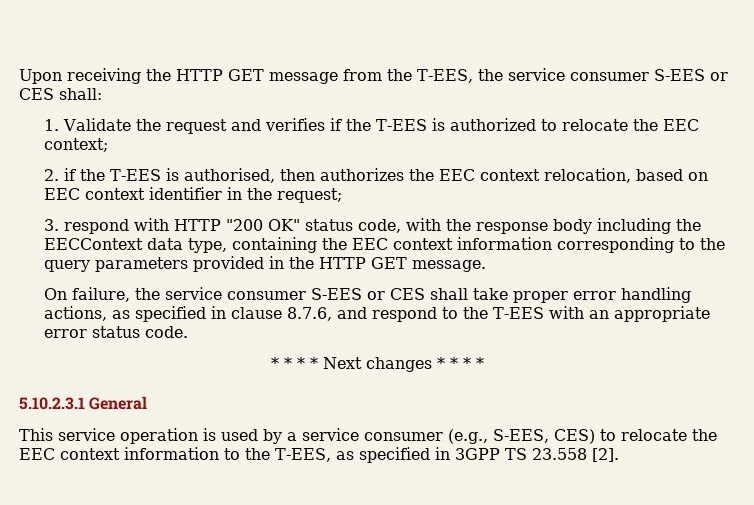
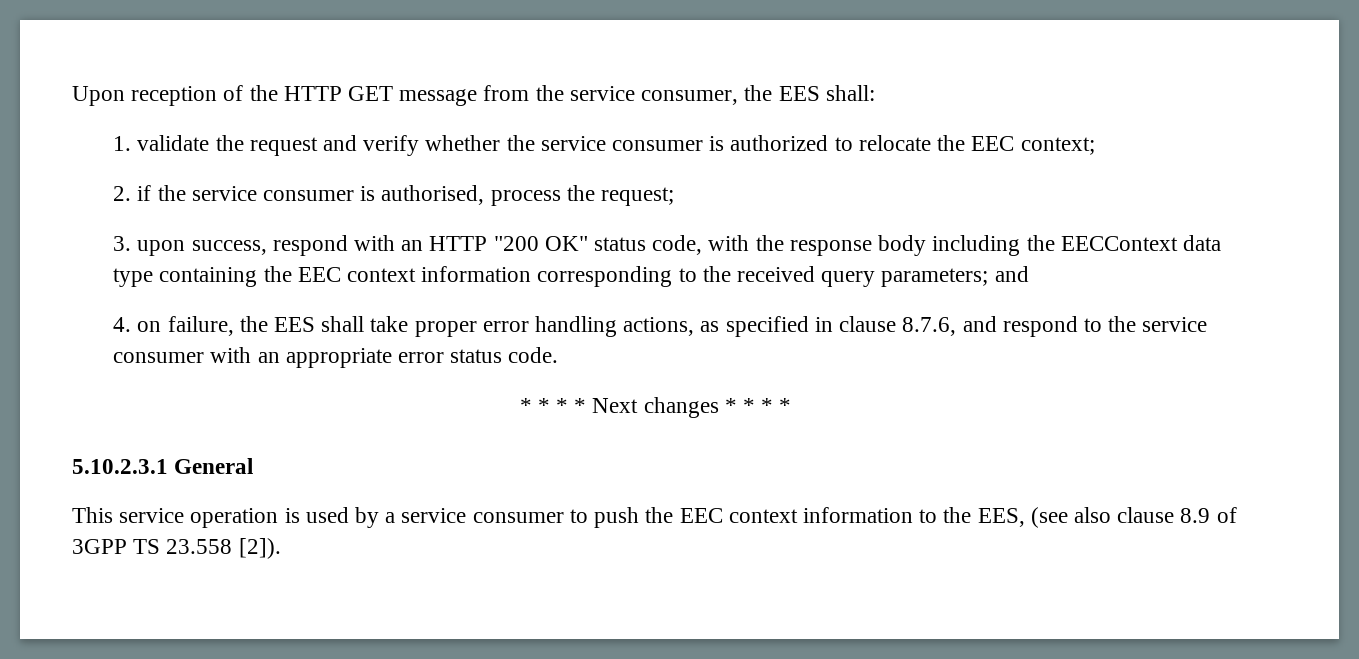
- Upon receiving the HTTP GET message from the T-EES, the service consumer S-EES or CES shall:
- 1. Validate the request and verifies if the T-EES is authorized to relocate the EEC context;
+ Upon reception of the HTTP GET message from the service consumer, the EES shall:
+ 1. validate the request and verify whether the service consumer is authorized to relocate the EEC context;
- 2. if the T-EES is authorised, then authorizes the EEC context relocation, based on EEC context identifier in the request;
+ 2. if the service consumer is authorised, process the request;
- 3. respond with HTTP "200 OK" status code, with the response body including the EECContext data type, containing the EEC context information corresponding to the query parameters provided in the HTTP GET message.
- On failure, the service consumer S-EES or CES shall take proper error handling actions, as specified in clause 8.7.6, and respond to the T-EES with an appropriate error status code.
+ 3. upon success, respond with an HTTP "200 OK" status code, with the response body including the EECContext data type containing the EEC context information corresponding to the received query parameters; and
+ 4. on failure, the EES shall take proper error handling actions, as specified in clause 8.7.6, and respond to the service consumer with an appropriate error status code.
- This service operation is used by a service consumer (e.g., S-EES, CES) to relocate the EEC context information to the T-EES, as specified in 3GPP TS 23.558 [2].
+ This service operation is used by a service consumer to push the EEC context information to the EES, (see also clause 8.9 of 3GPP TS 23.558 [2]).

